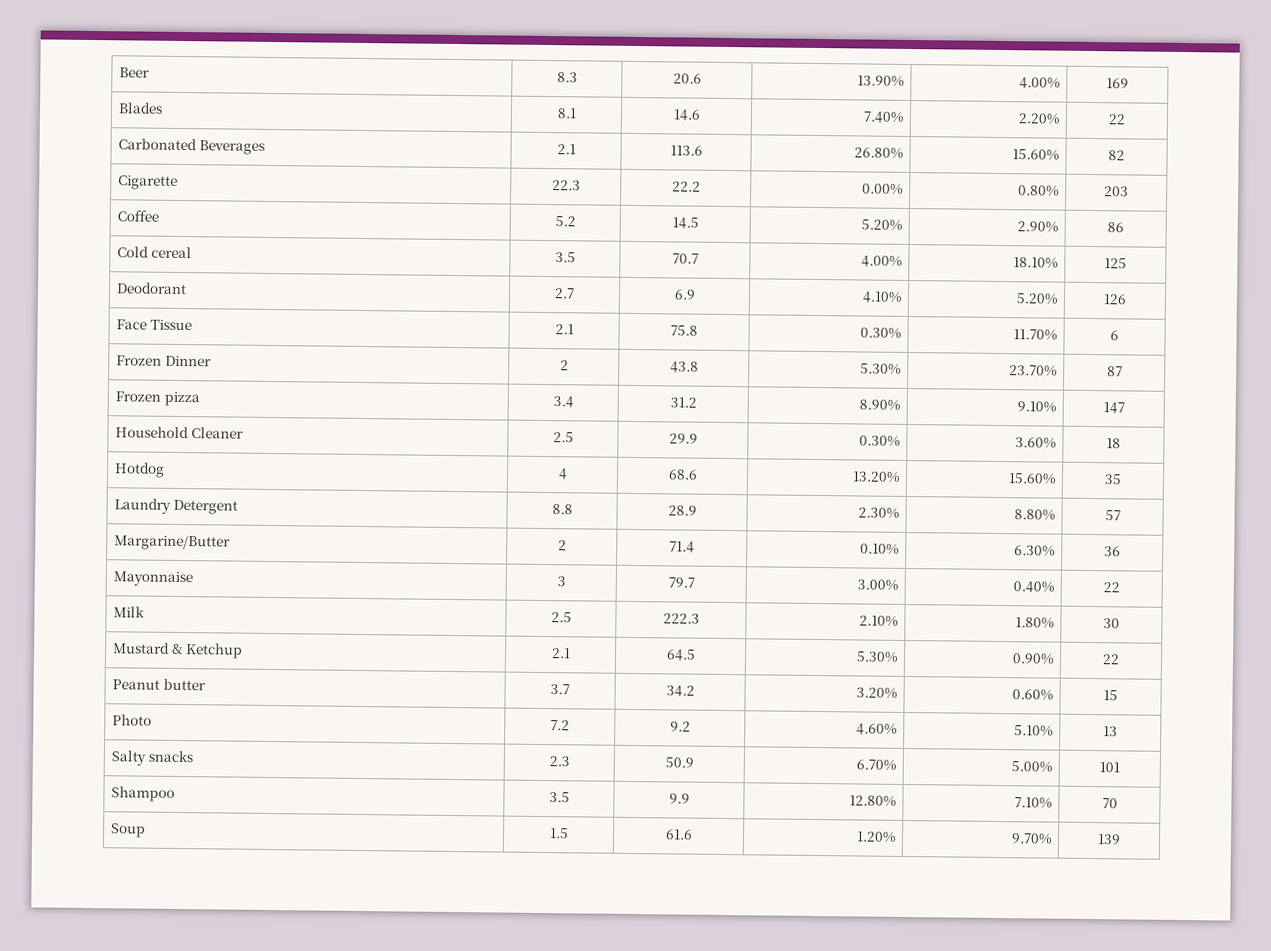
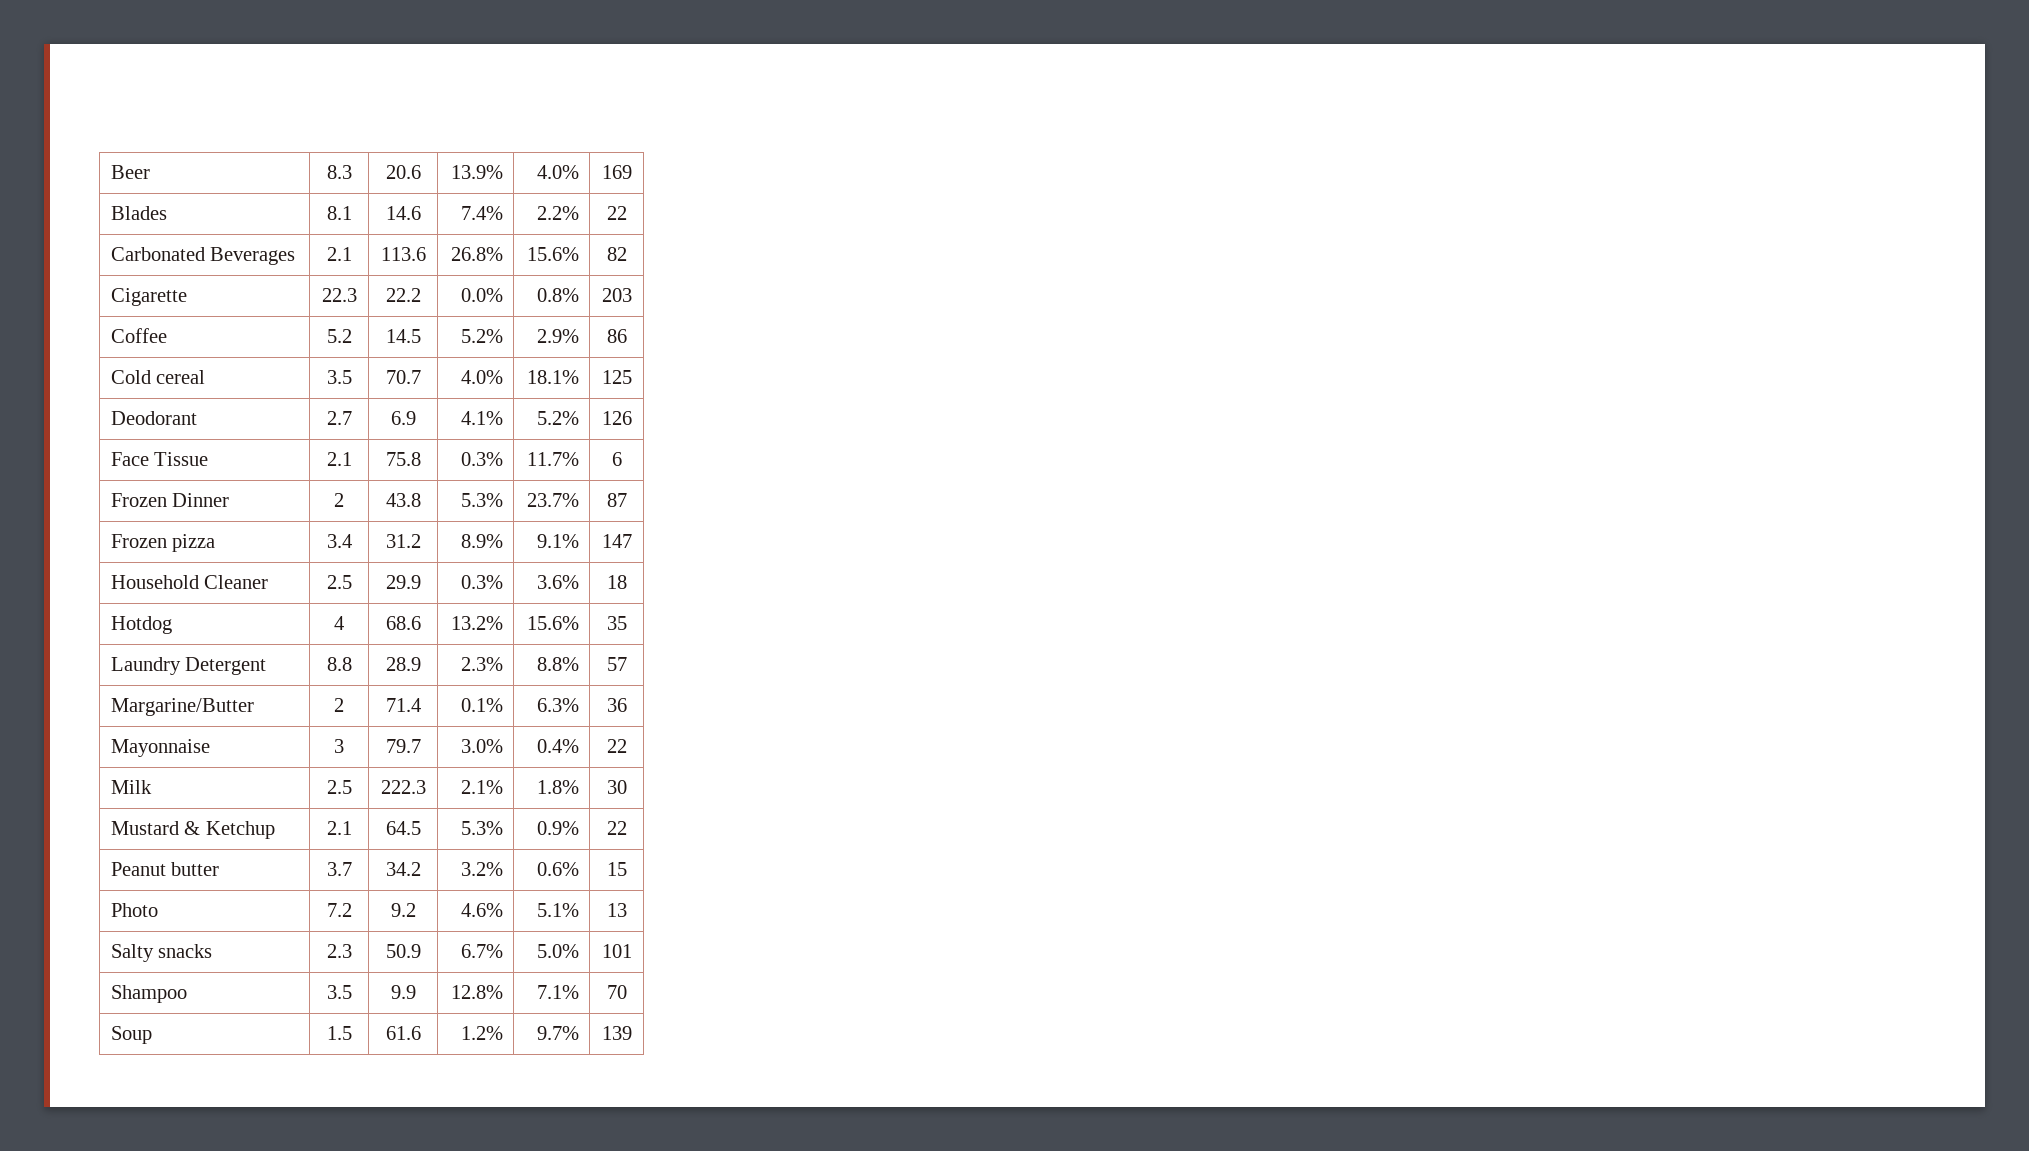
- Beer | 8.3 | 20.6 | 13.90% | 4.00% | 169
+ Beer | 8.3 | 20.6 | 13.9% | 4.0% | 169
- Blades | 8.1 | 14.6 | 7.40% | 2.20% | 22
+ Blades | 8.1 | 14.6 | 7.4% | 2.2% | 22
- Carbonated Beverages | 2.1 | 113.6 | 26.80% | 15.60% | 82
+ Carbonated Beverages | 2.1 | 113.6 | 26.8% | 15.6% | 82
- Cigarette | 22.3 | 22.2 | 0.00% | 0.80% | 203
+ Cigarette | 22.3 | 22.2 | 0.0% | 0.8% | 203
- Coffee | 5.2 | 14.5 | 5.20% | 2.90% | 86
+ Coffee | 5.2 | 14.5 | 5.2% | 2.9% | 86
- Cold cereal | 3.5 | 70.7 | 4.00% | 18.10% | 125
+ Cold cereal | 3.5 | 70.7 | 4.0% | 18.1% | 125
- Deodorant | 2.7 | 6.9 | 4.10% | 5.20% | 126
+ Deodorant | 2.7 | 6.9 | 4.1% | 5.2% | 126
- Face Tissue | 2.1 | 75.8 | 0.30% | 11.70% | 6
+ Face Tissue | 2.1 | 75.8 | 0.3% | 11.7% | 6
- Frozen Dinner | 2 | 43.8 | 5.30% | 23.70% | 87
+ Frozen Dinner | 2 | 43.8 | 5.3% | 23.7% | 87
- Frozen pizza | 3.4 | 31.2 | 8.90% | 9.10% | 147
+ Frozen pizza | 3.4 | 31.2 | 8.9% | 9.1% | 147
- Household Cleaner | 2.5 | 29.9 | 0.30% | 3.60% | 18
+ Household Cleaner | 2.5 | 29.9 | 0.3% | 3.6% | 18
- Hotdog | 4 | 68.6 | 13.20% | 15.60% | 35
+ Hotdog | 4 | 68.6 | 13.2% | 15.6% | 35
- Laundry Detergent | 8.8 | 28.9 | 2.30% | 8.80% | 57
+ Laundry Detergent | 8.8 | 28.9 | 2.3% | 8.8% | 57
- Margarine/Butter | 2 | 71.4 | 0.10% | 6.30% | 36
+ Margarine/Butter | 2 | 71.4 | 0.1% | 6.3% | 36
- Mayonnaise | 3 | 79.7 | 3.00% | 0.40% | 22
+ Mayonnaise | 3 | 79.7 | 3.0% | 0.4% | 22
- Milk | 2.5 | 222.3 | 2.10% | 1.80% | 30
+ Milk | 2.5 | 222.3 | 2.1% | 1.8% | 30
- Mustard & Ketchup | 2.1 | 64.5 | 5.30% | 0.90% | 22
+ Mustard & Ketchup | 2.1 | 64.5 | 5.3% | 0.9% | 22
- Peanut butter | 3.7 | 34.2 | 3.20% | 0.60% | 15
+ Peanut butter | 3.7 | 34.2 | 3.2% | 0.6% | 15
- Photo | 7.2 | 9.2 | 4.60% | 5.10% | 13
+ Photo | 7.2 | 9.2 | 4.6% | 5.1% | 13
- Salty snacks | 2.3 | 50.9 | 6.70% | 5.00% | 101
+ Salty snacks | 2.3 | 50.9 | 6.7% | 5.0% | 101
- Shampoo | 3.5 | 9.9 | 12.80% | 7.10% | 70
+ Shampoo | 3.5 | 9.9 | 12.8% | 7.1% | 70
- Soup | 1.5 | 61.6 | 1.20% | 9.70% | 139
+ Soup | 1.5 | 61.6 | 1.2% | 9.7% | 139

